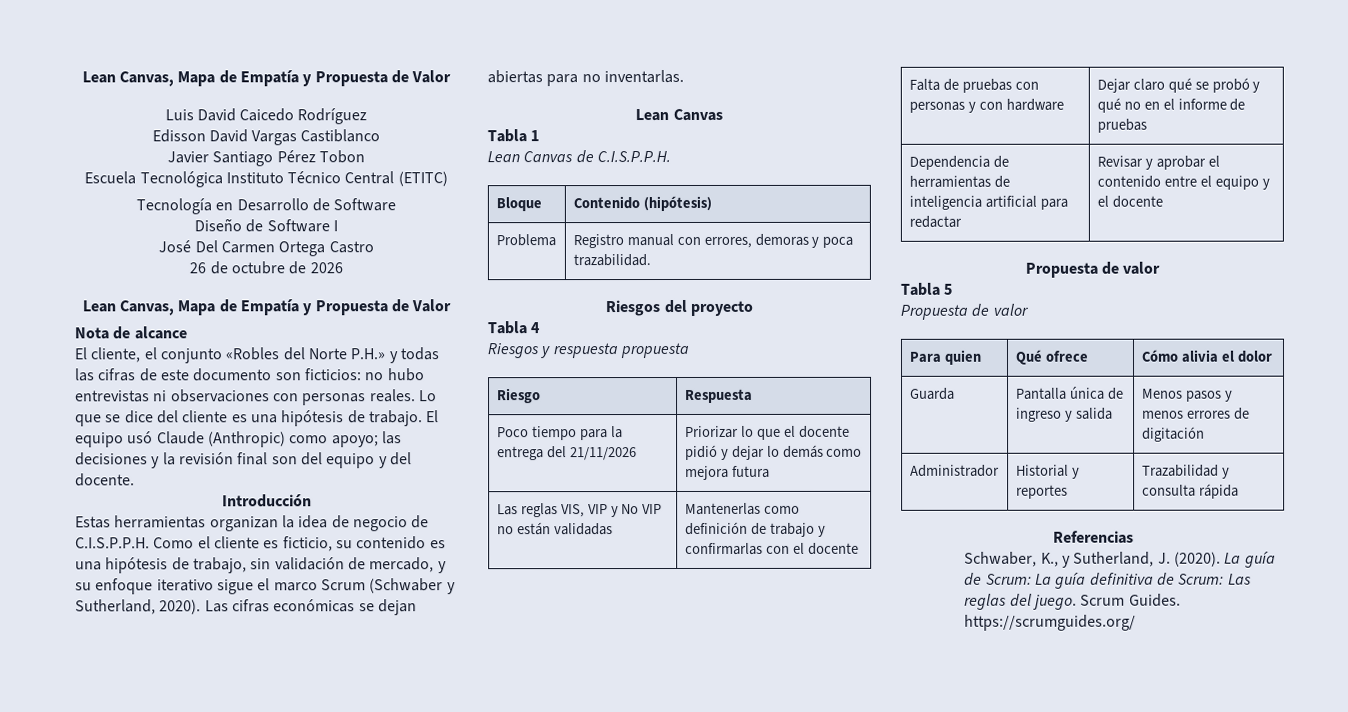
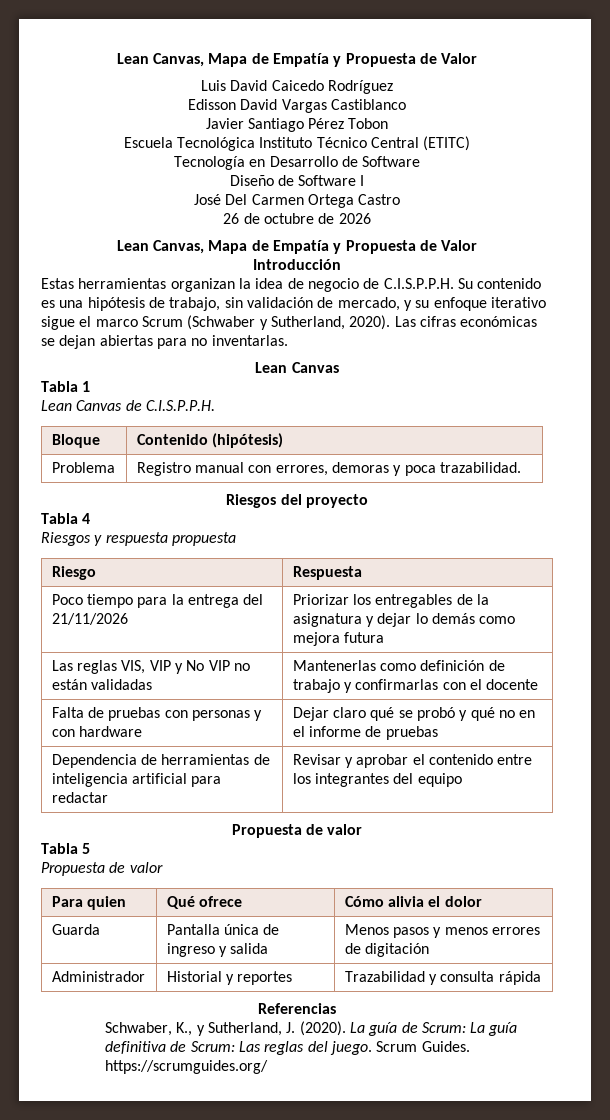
- Nota de alcance
- El cliente, el conjunto «Robles del Norte P.H.» y todas las cifras de este documento son ficticios: no hubo entrevistas ni observaciones con personas reales. Lo que se dice del cliente es una hipótesis de trabajo. El equipo usó Claude (Anthropic) como apoyo; las decisiones y la revisión final son del equipo y del docente.
- Estas herramientas organizan la idea de negocio de C.I.S.P.P.H. Como el cliente es ficticio, su contenido es una hipótesis de trabajo, sin validación de mercado, y su enfoque iterativo sigue el marco Scrum (Schwaber y Sutherland, 2020).
+ Estas herramientas organizan la idea de negocio de C.I.S.P.P.H. Su contenido es una hipótesis de trabajo, sin validación de mercado, y su enfoque iterativo sigue el marco Scrum (Schwaber y Sutherland, 2020).
- Poco tiempo para la entrega del 21/11/2026 | Priorizar lo que el docente pidió y dejar lo demás como mejora futura
+ Poco tiempo para la entrega del 21/11/2026 | Priorizar los entregables de la asignatura y dejar lo demás como mejora futura
- Dependencia de herramientas de inteligencia artificial para redactar | Revisar y aprobar el contenido entre el equipo y el docente
+ Dependencia de herramientas de inteligencia artificial para redactar | Revisar y aprobar el contenido entre los integrantes del equipo

